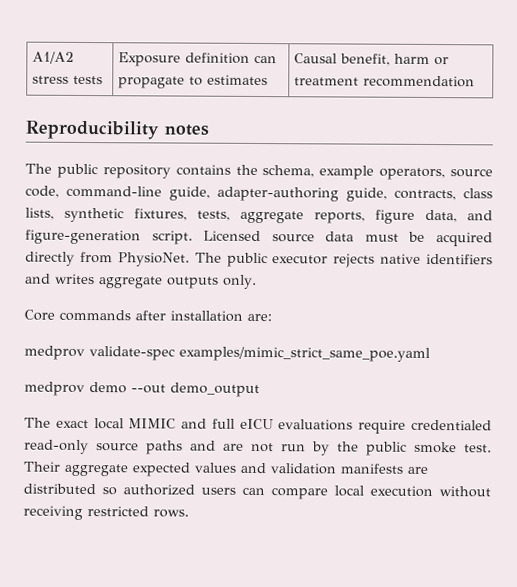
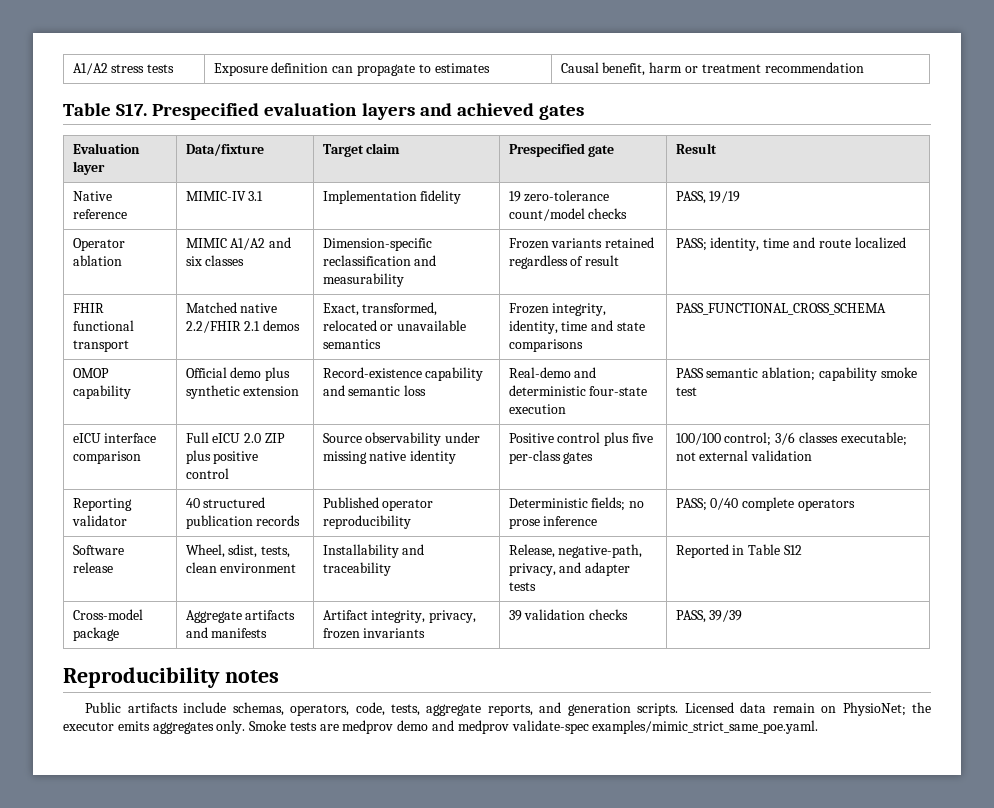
+ Table S17. Prespecified evaluation layers and achieved gates
+ Evaluation layer | Data/fixture | Target claim | Prespecified gate | Result
+ Native reference | MIMIC-IV 3.1 | Implementation fidelity | 19 zero-tolerance count/model checks | PASS, 19/19
+ Operator ablation | MIMIC A1/A2 and six classes | Dimension-specific reclassification and measurability | Frozen variants retained regardless of result | PASS; identity, time and route localized
+ FHIR functional transport | Matched native 2.2/FHIR 2.1 demos | Exact, transformed, relocated or unavailable semantics | Frozen integrity, identity, time and state comparisons | PASS_FUNCTIONAL_CROSS_SCHEMA
+ OMOP capability | Official demo plus synthetic extension | Record-existence capability and semantic loss | Real-demo and deterministic four-state execution | PASS semantic ablation; capability smoke test
+ eICU interface comparison | Full eICU 2.0 ZIP plus positive control | Source observability under missing native identity | Positive control plus five per-class gates | 100/100 control; 3/6 classes executable; not external validation
+ Reporting validator | 40 structured publication records | Published operator reproducibility | Deterministic fields; no prose inference | PASS; 0/40 complete operators
+ Software release | Wheel, sdist, tests, clean environment | Installability and traceability | Release, negative-path, privacy, and adapter tests | Reported in Table S12
+ Cross-model package | Aggregate artifacts and manifests | Artifact integrity, privacy, frozen invariants | 39 validation checks | PASS, 39/39
  Reproducibility notes
- The public repository contains the schema, example operators, source code, command-line guide, adapter-authoring guide, contracts, class lists, synthetic fixtures, tests, aggregate reports, figure data, and figure-generation script. Licensed source data must be acquired directly from PhysioNet. The public executor rejects native identifiers and writes aggregate outputs only.
- Core commands after installation are:
- medprov validate-spec examples/mimic_strict_same_poe.yaml
- medprov demo --out demo_output
- The exact local MIMIC and full eICU evaluations require credentialed read-only source paths and are not run by the public smoke test. Their aggregate expected values and validation manifests are distributed so authorized users can compare local execution without receiving restricted rows.
+ Public artifacts include schemas, operators, code, tests, aggregate reports, and generation scripts. Licensed data remain on PhysioNet; the executor emits aggregates only. Smoke tests are medprov demo and medprov validate-spec examples/mimic_strict_same_poe.yaml.

